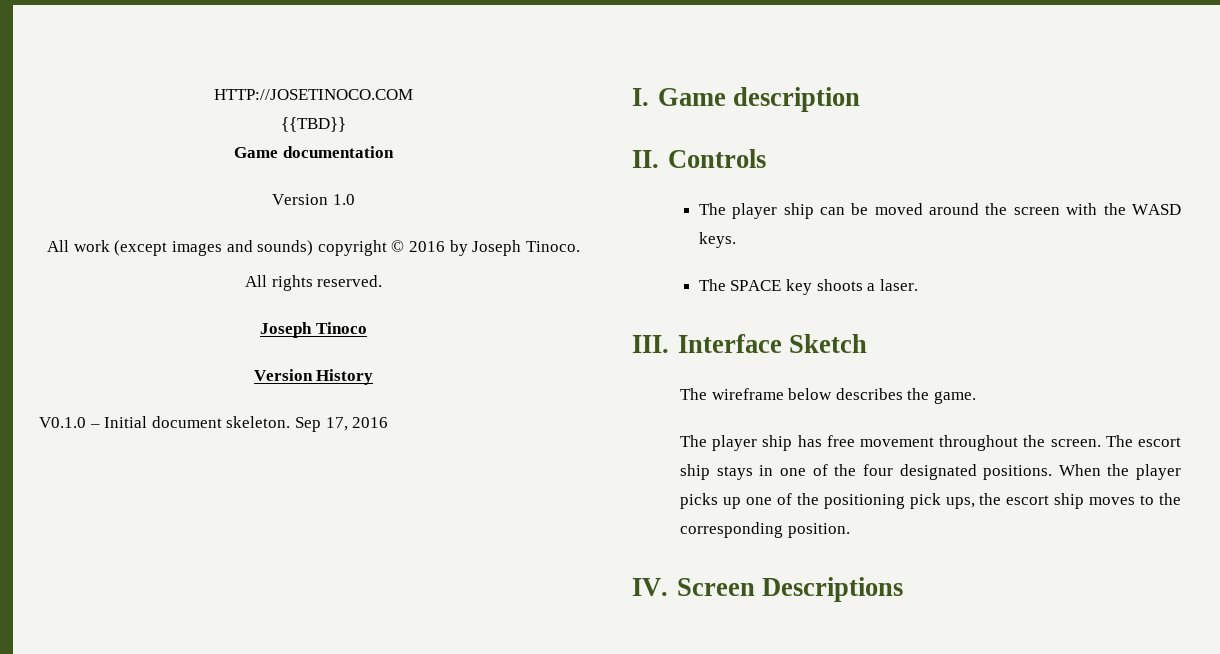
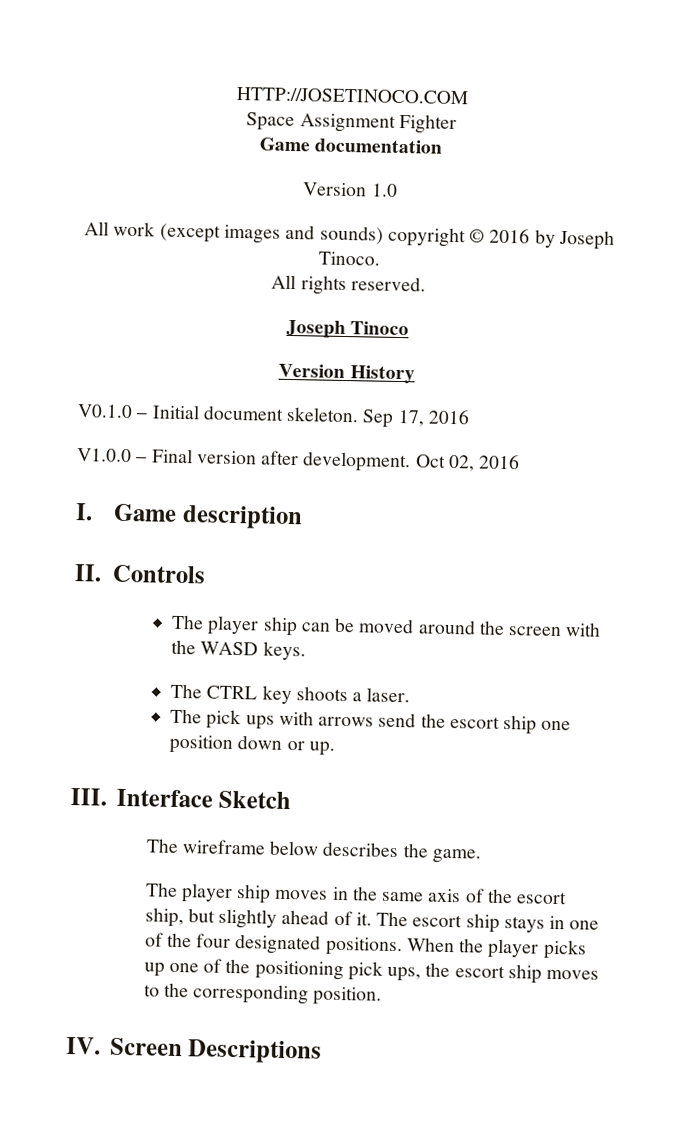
- {{TBD}}
+ Space Assignment Fighter
+ V1.0.0 – Final version after development. Oct 02, 2016
- The SPACE key shoots a laser.
+ The CTRL key shoots a laser.
+ The pick ups with arrows send the escort ship one position down or up.
- The player ship has free movement throughout the screen.
+ The player ship moves in the same axis of the escort ship, but slightly ahead of it.

